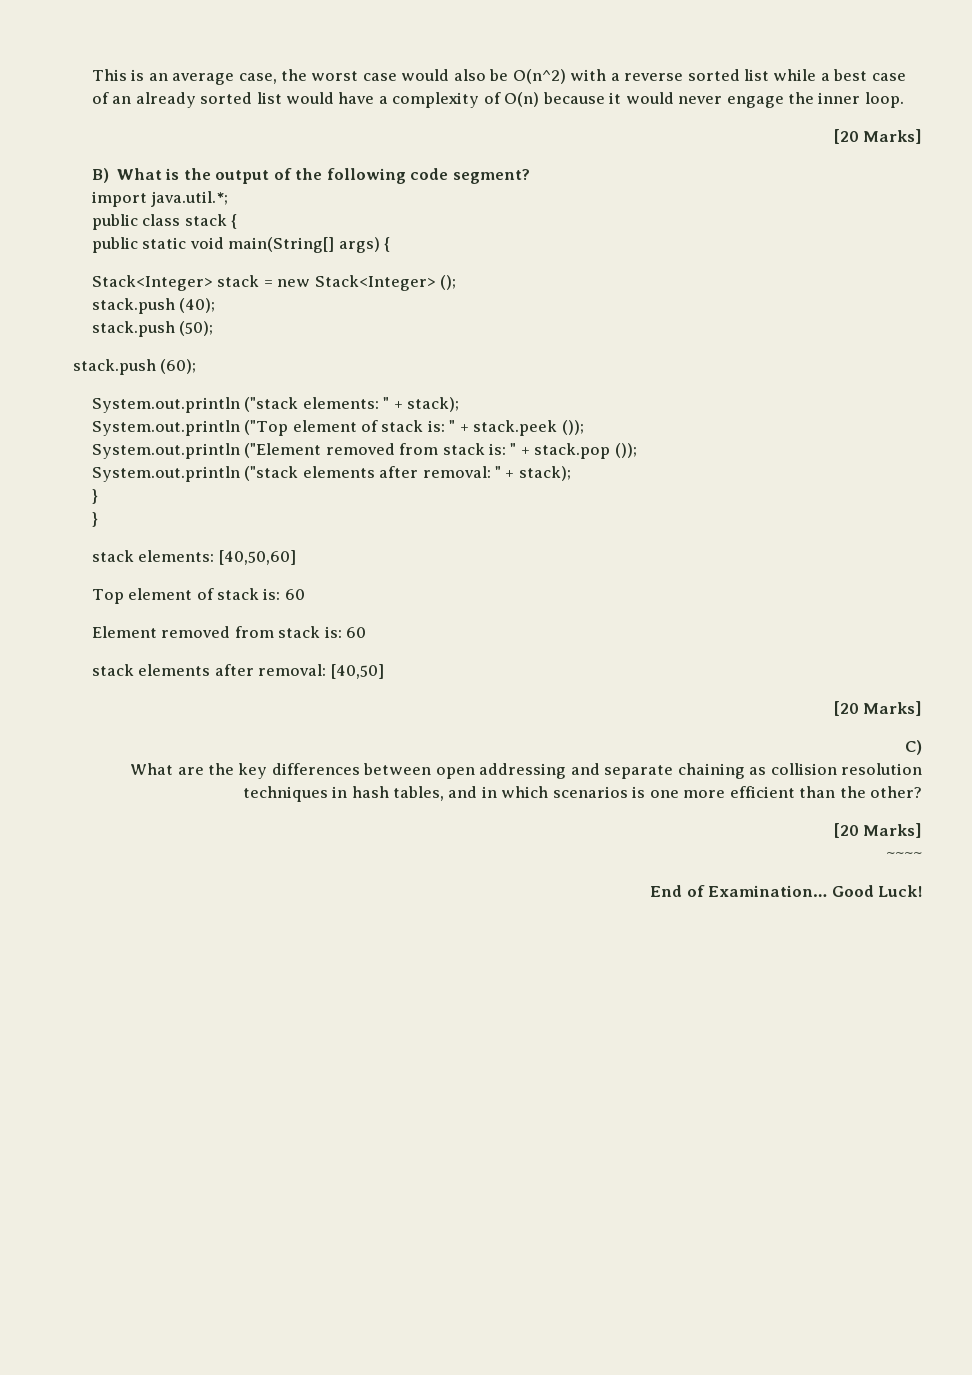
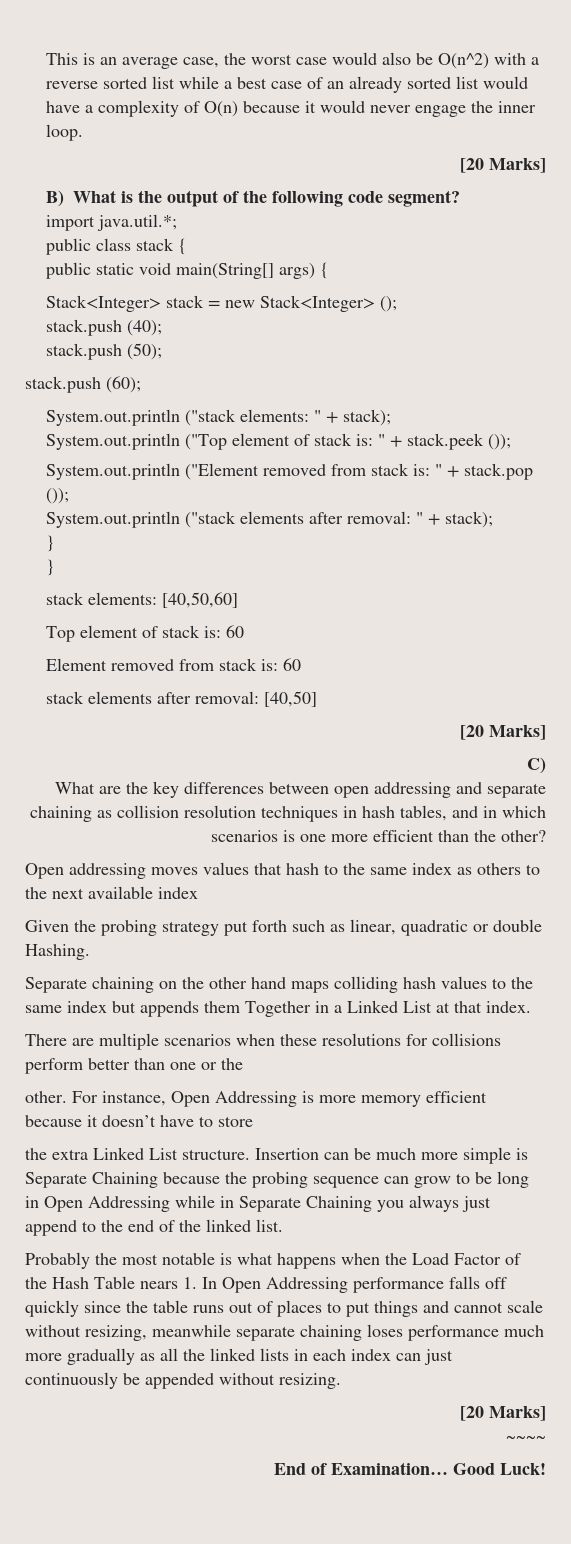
+ Open addressing moves values that hash to the same index as others to the next available index
+ Given the probing strategy put forth such as linear, quadratic or double Hashing.
+ Separate chaining on the other hand maps colliding hash values to the same index but appends them Together in a Linked List at that index.
+ There are multiple scenarios when these resolutions for collisions perform better than one or the
+ other. For instance, Open Addressing is more memory efficient because it doesn’t have to store
+ the extra Linked List structure. Insertion can be much more simple is Separate Chaining because the probing sequence can grow to be long in Open Addressing while in Separate Chaining you always just append to the end of the linked list.
+ Probably the most notable is what happens when the Load Factor of the Hash Table nears 1. In Open Addressing performance falls off quickly since the table runs out of places to put things and cannot scale without resizing, meanwhile separate chaining loses performance much more gradually as all the linked lists in each index can just continuously be appended without resizing.

